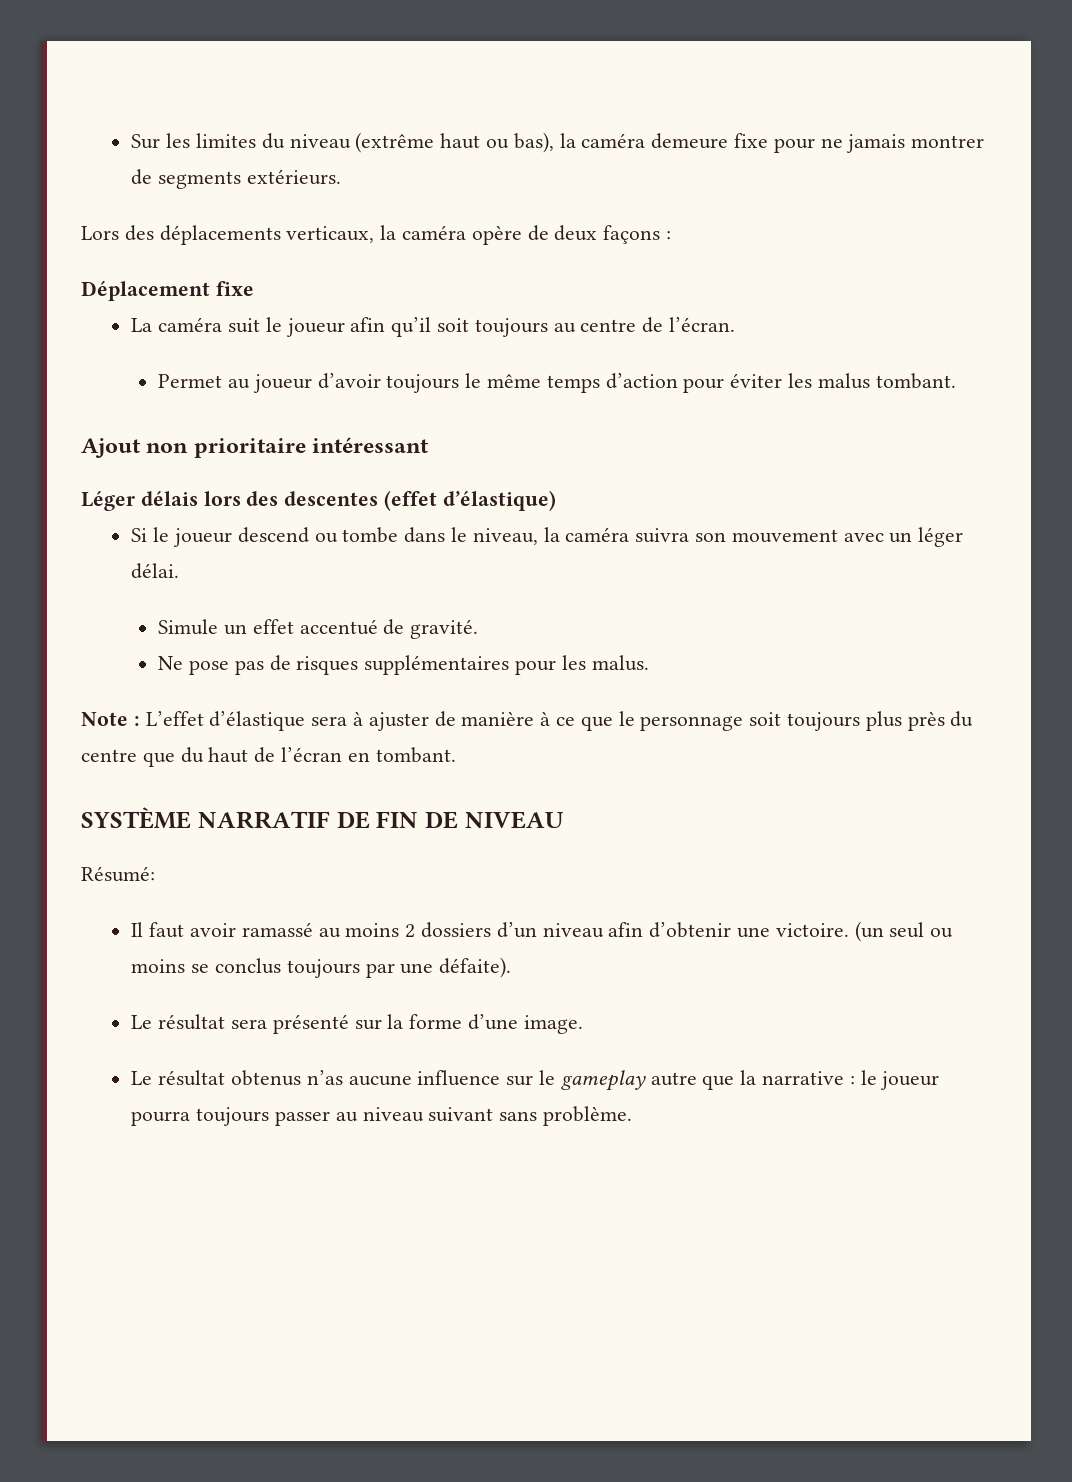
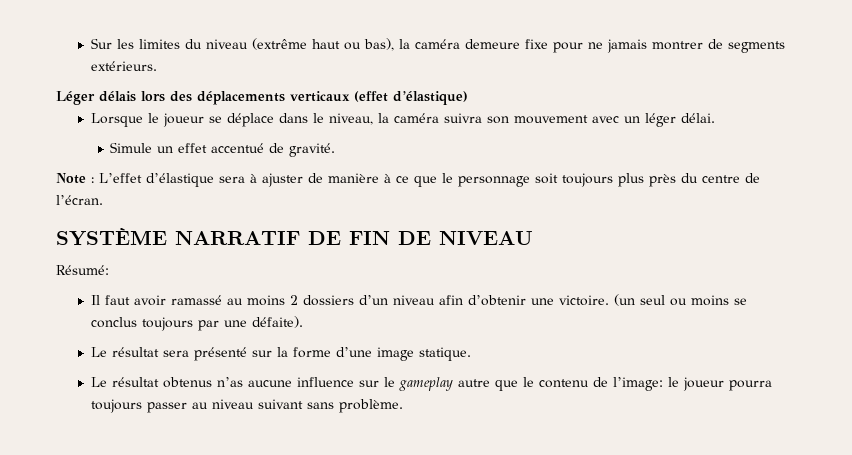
- Lors des déplacements verticaux, la caméra opère de deux façons :
- Déplacement fixe
- La caméra suit le joueur afin qu’il soit toujours au centre de l’écran.
- Permet au joueur d’avoir toujours le même temps d’action pour éviter les malus tombant.
- Ajout non prioritaire intéressant
- Léger délais lors des descentes (effet d’élastique)
+ Léger délais lors des déplacements verticaux (effet d’élastique)
- Si le joueur descend ou tombe dans le niveau, la caméra suivra son mouvement avec un léger délai.
+ Lorsque le joueur se déplace dans le niveau, la caméra suivra son mouvement avec un léger délai.
- Ne pose pas de risques supplémentaires pour les malus.
- Note : L’effet d’élastique sera à ajuster de manière à ce que le personnage soit toujours plus près du centre que du haut de l’écran en tombant.
+ Note : L’effet d’élastique sera à ajuster de manière à ce que le personnage soit toujours plus près du centre de l’écran.
- Le résultat sera présenté sur la forme d’une image.
+ Le résultat sera présenté sur la forme d’une image statique.
- Le résultat obtenus n’as aucune influence sur le gameplay autre que la narrative : le joueur pourra toujours passer au niveau suivant sans problème.
+ Le résultat obtenus n’as aucune influence sur le gameplay autre que le contenu de l’image: le joueur pourra toujours passer au niveau suivant sans problème.

